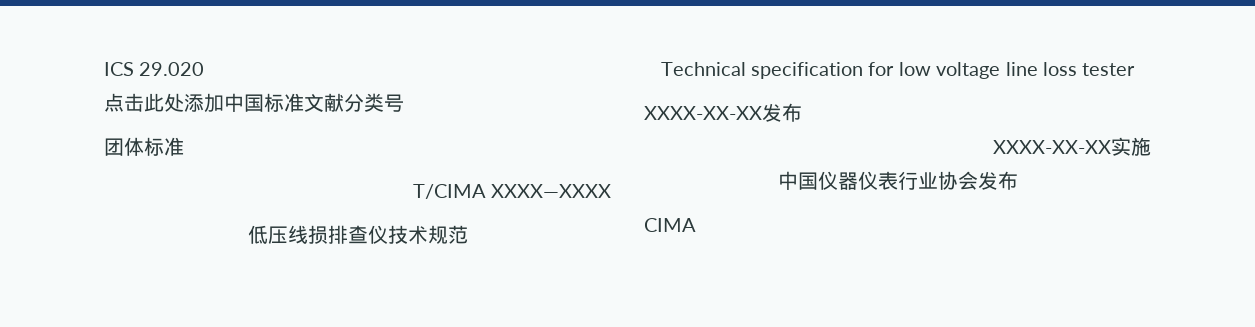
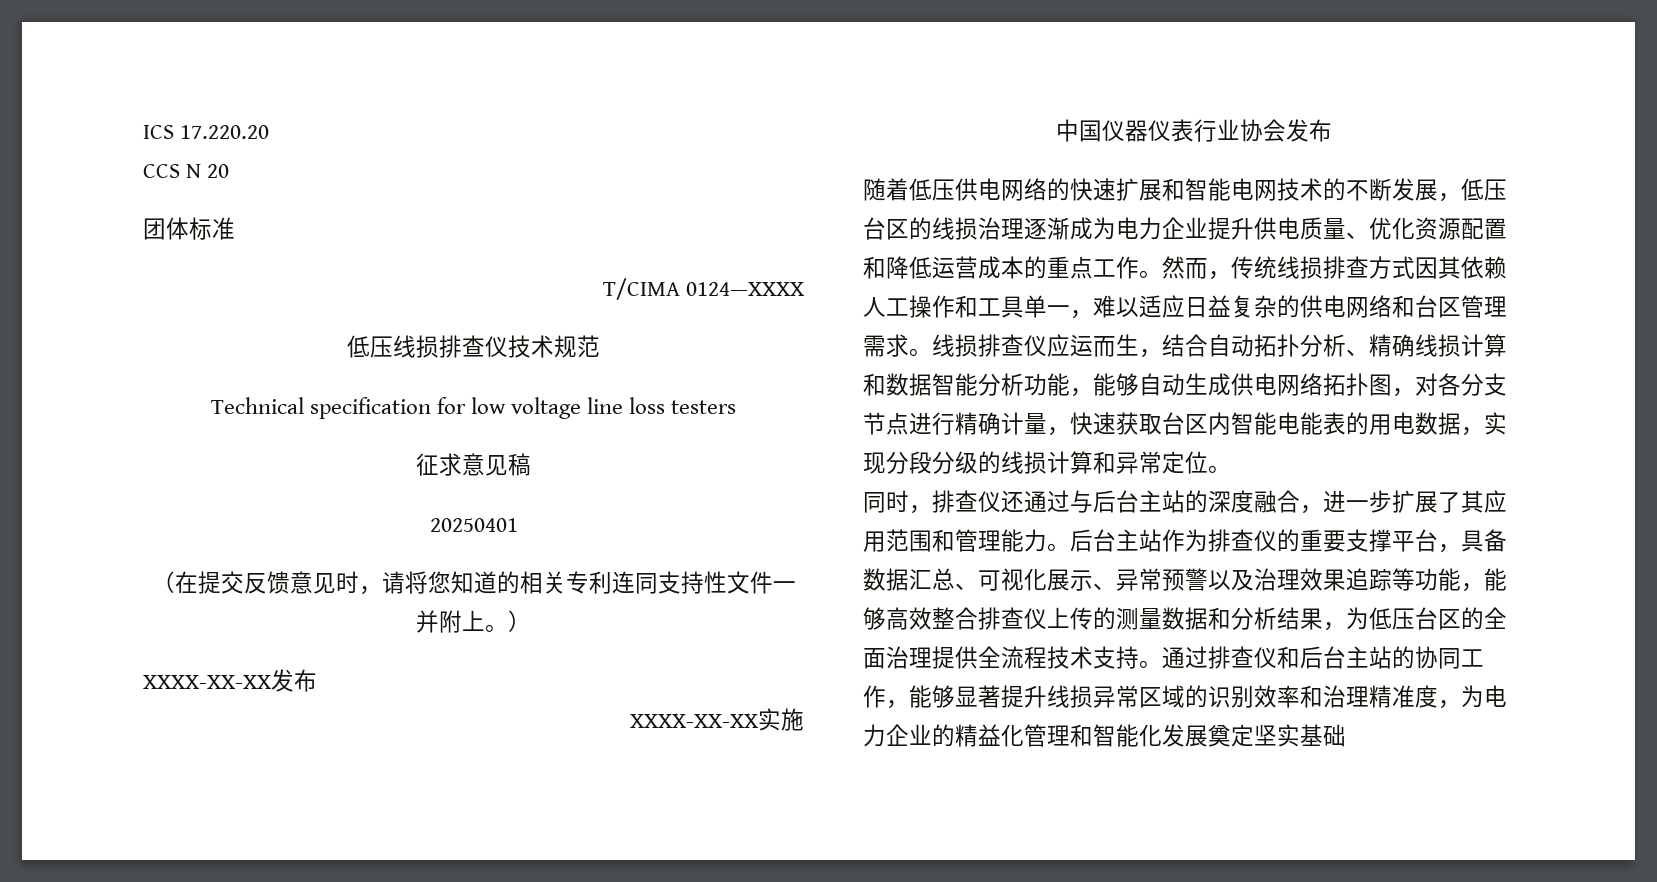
- ICS 29.020
- 点击此处添加中国标准文献分类号
+ ICS 17.220.20
+ CCS N 20
- T/CIMA XXXX—XXXX
+ T/CIMA 0124—XXXX
- Technical specification for low voltage line loss tester
+ Technical specification for low voltage line loss testers
+ 征求意见稿
+ 20250401
+ （在提交反馈意见时，请将您知道的相关专利连同支持性文件一并附上。）
- CIMA
+ 随着低压供电网络的快速扩展和智能电网技术的不断发展，低压台区的线损治理逐渐成为电力企业提升供电质量、优化资源配置和降低运营成本的重点工作。然而，传统线损排查方式因其依赖人工操作和工具单一，难以适应日益复杂的供电网络和台区管理需求。线损排查仪应运而生，结合自动拓扑分析、精确线损计算和数据智能分析功能，能够自动生成供电网络拓扑图，对各分支节点进行精确计量，快速获取台区内智能电能表的用电数据，实现分段分级的线损计算和异常定位。
+ 同时，排查仪还通过与后台主站的深度融合，进一步扩展了其应用范围和管理能力。后台主站作为排查仪的重要支撑平台，具备数据汇总、可视化展示、异常预警以及治理效果追踪等功能，能够高效整合排查仪上传的测量数据和分析结果，为低压台区的全面治理提供全流程技术支持。通过排查仪和后台主站的协同工作，能够显著提升线损异常区域的识别效率和治理精准度，为电力企业的精益化管理和智能化发展奠定坚实基础

